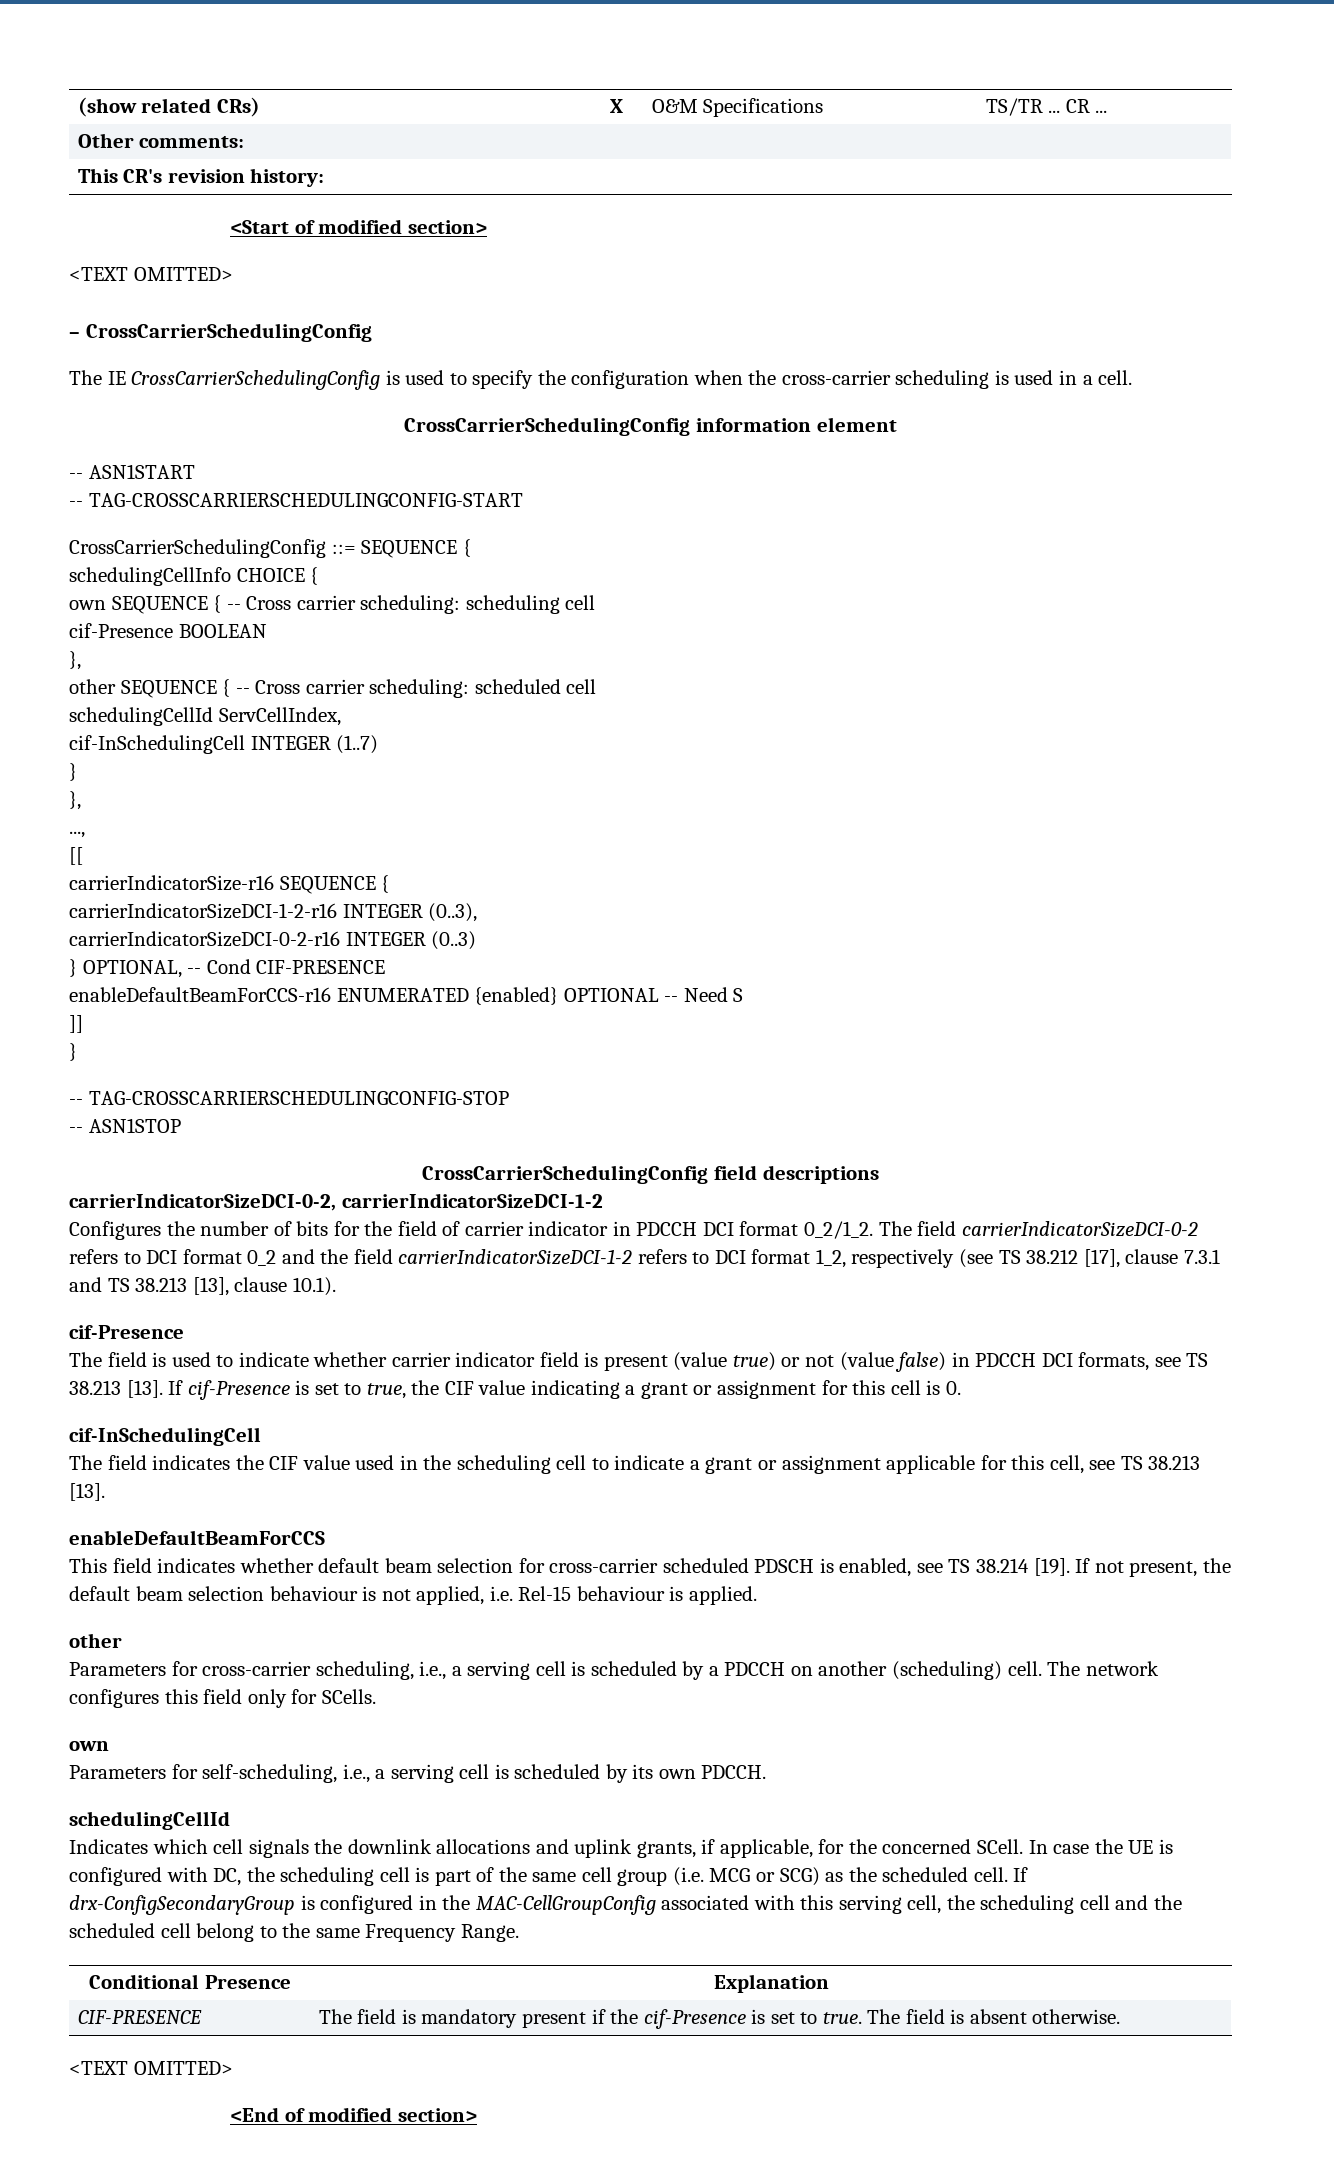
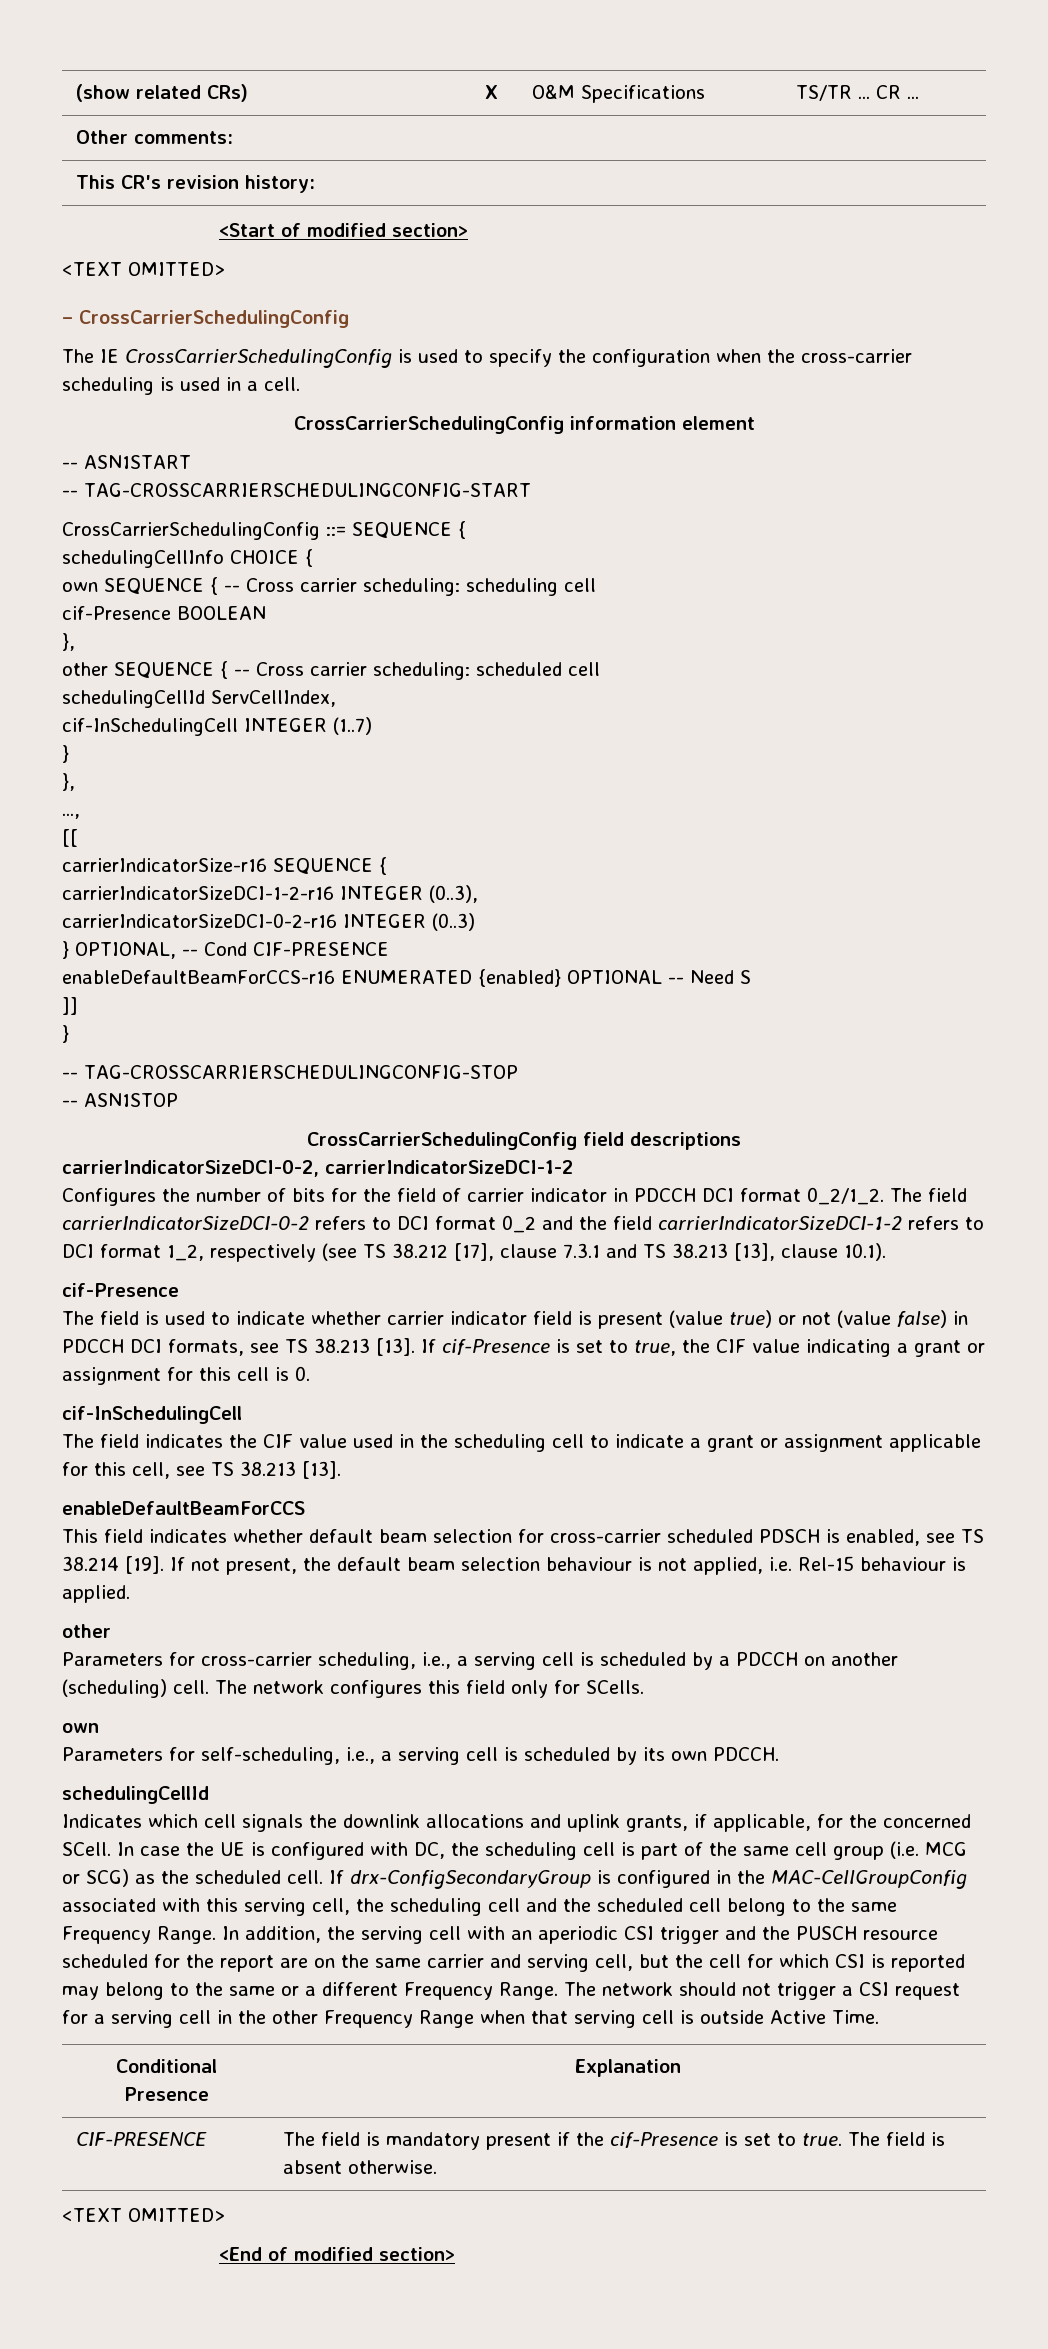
+ In addition, the serving cell with an aperiodic CSI trigger and the PUSCH resource scheduled for the report are on the same carrier and serving cell, but the cell for which CSI is reported may belong to the same or a different Frequency Range. The network should not trigger a CSI request for a serving cell in the other Frequency Range when that serving cell is outside Active Time.

